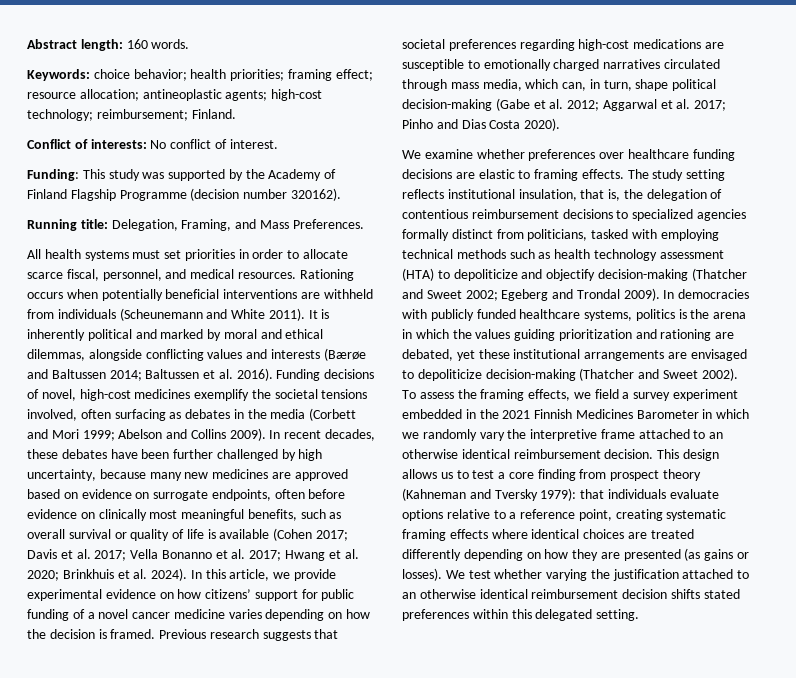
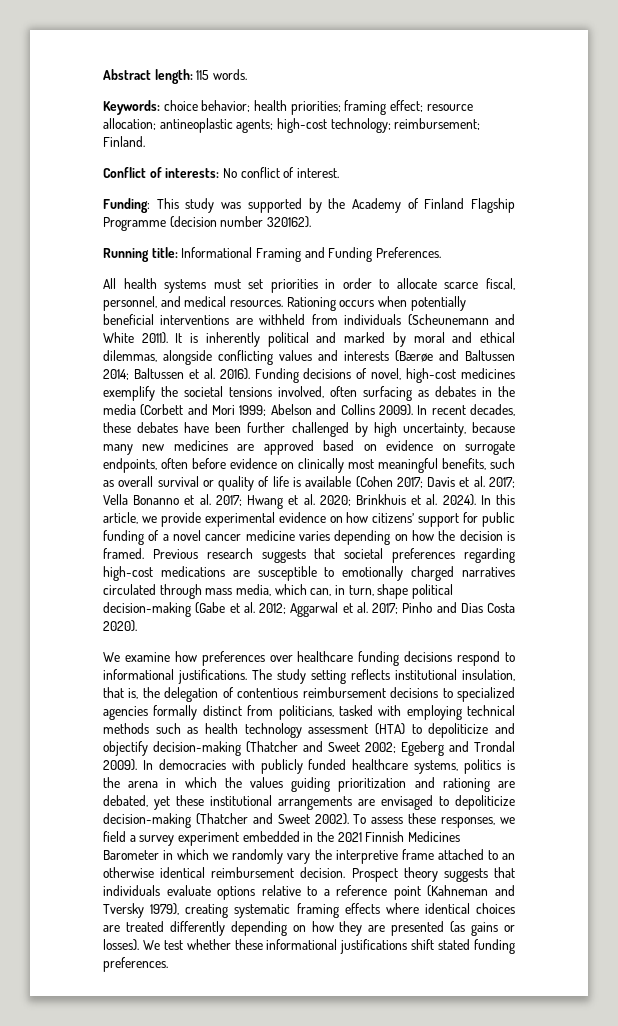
- Abstract length: 160 words.
+ Abstract length: 115 words.
- Running title: Delegation, Framing, and Mass Preferences.
+ Running title: Informational Framing and Funding Preferences.
- We examine whether preferences over healthcare funding decisions are elastic to framing effects.
+ We examine how preferences over healthcare funding decisions respond to informational justifications.
- To assess the framing effects, we field a survey experiment embedded in the 2021 Finnish Medicines Barometer in which we randomly vary the interpretive frame attached to an otherwise identical reimbursement decision.
+ To assess these responses, we field a survey experiment embedded in the 2021 Finnish Medicines Barometer in which we randomly vary the interpretive frame attached to an otherwise identical reimbursement decision.
- This design allows us to test a core finding from prospect theory (Kahneman and Tversky 1979): that individuals evaluate options relative to a reference point, creating systematic framing effects where identical choices are treated differently depending on how they are presented (as gains or losses).
+ Prospect theory suggests that individuals evaluate options relative to a reference point (Kahneman and Tversky 1979), creating systematic framing effects where identical choices are treated differently depending on how they are presented (as gains or losses).
- We test whether varying the justification attached to an otherwise identical reimbursement decision shifts stated preferences within this delegated setting.
+ We test whether these informational justifications shift stated funding preferences.

